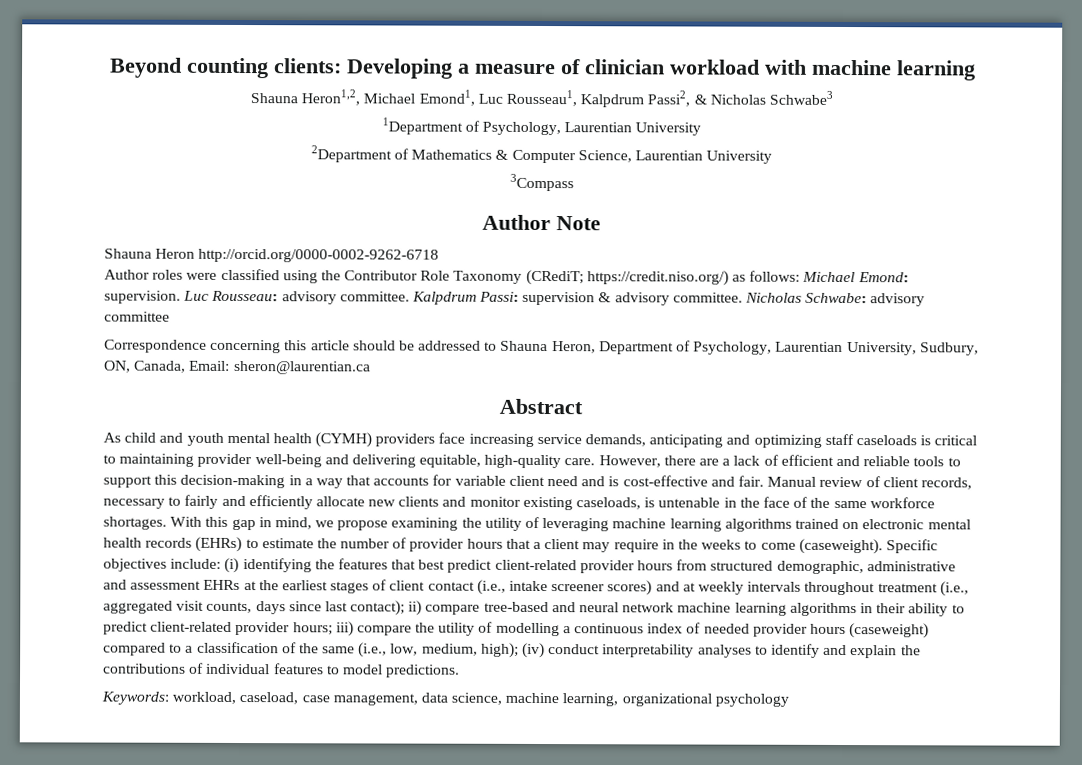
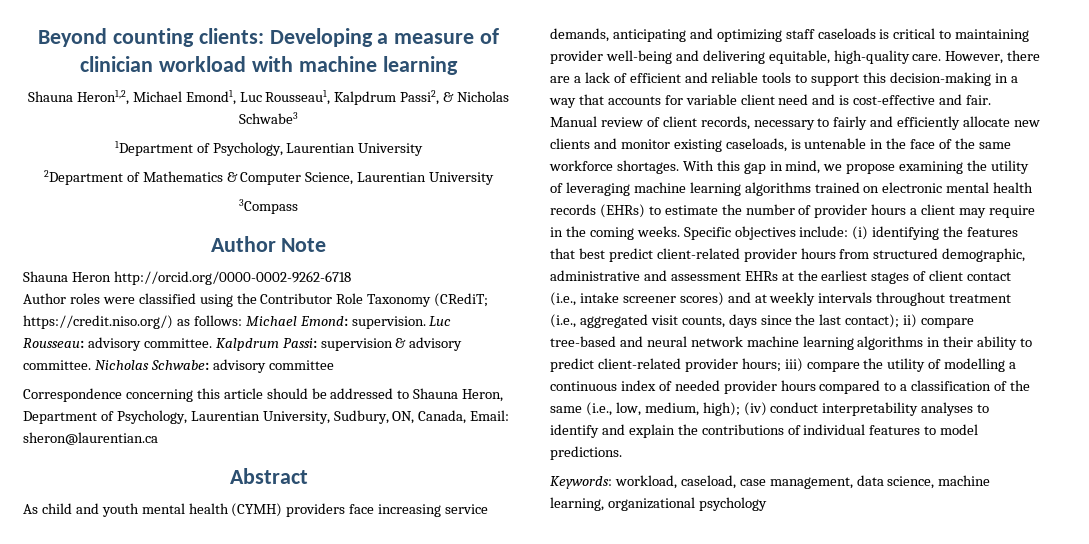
- With this gap in mind, we propose examining the utility of leveraging machine learning algorithms trained on electronic mental health records (EHRs) to estimate the number of provider hours that a client may require in the weeks to come (caseweight).
+ With this gap in mind, we propose examining the utility of leveraging machine learning algorithms trained on electronic mental health records (EHRs) to estimate the number of provider hours a client may require in the coming weeks.
- (i) identifying the features that best predict client-related provider hours from structured demographic, administrative and assessment EHRs at the earliest stages of client contact (i.e., intake screener scores) and at weekly intervals throughout treatment (i.e., aggregated visit counts, days since last contact);
+ (i) identifying the features that best predict client-related provider hours from structured demographic, administrative and assessment EHRs at the earliest stages of client contact (i.e., intake screener scores) and at weekly intervals throughout treatment (i.e., aggregated visit counts, days since the last contact);
- iii) compare the utility of modelling a continuous index of needed provider hours (caseweight) compared to a classification of the same (i.e., low, medium, high);
+ iii) compare the utility of modelling a continuous index of needed provider hours compared to a classification of the same (i.e., low, medium, high);

